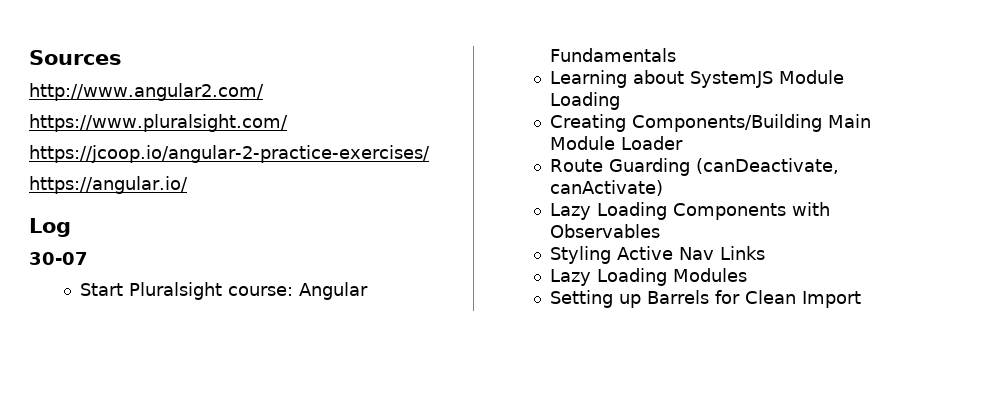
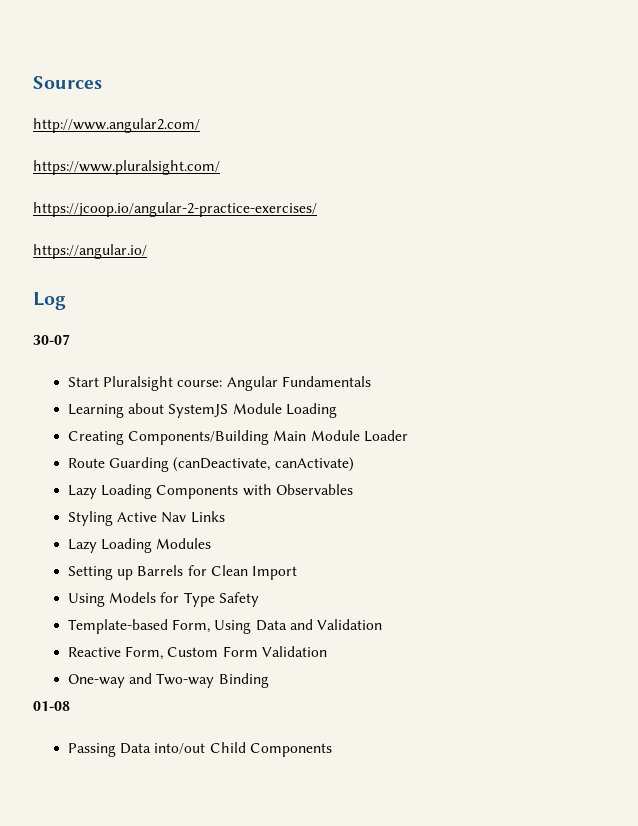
+ Using Models for Type Safety
+ Template-based Form, Using Data and Validation
+ Reactive Form, Custom Form Validation
+ One-way and Two-way Binding
+ 01-08
+ Passing Data into/out Child Components

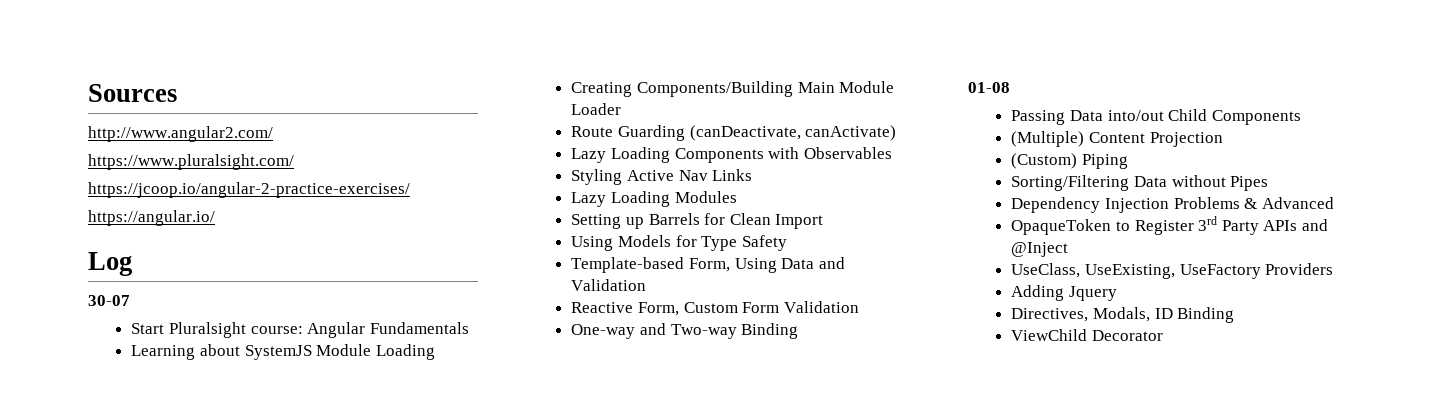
+ (Multiple) Content Projection
+ (Custom) Piping
+ Sorting/Filtering Data without Pipes
+ Dependency Injection Problems & Advanced
+ OpaqueToken to Register 3rd Party APIs and @Inject
+ UseClass, UseExisting, UseFactory Providers
+ Adding Jquery
+ Directives, Modals, ID Binding
+ ViewChild Decorator

